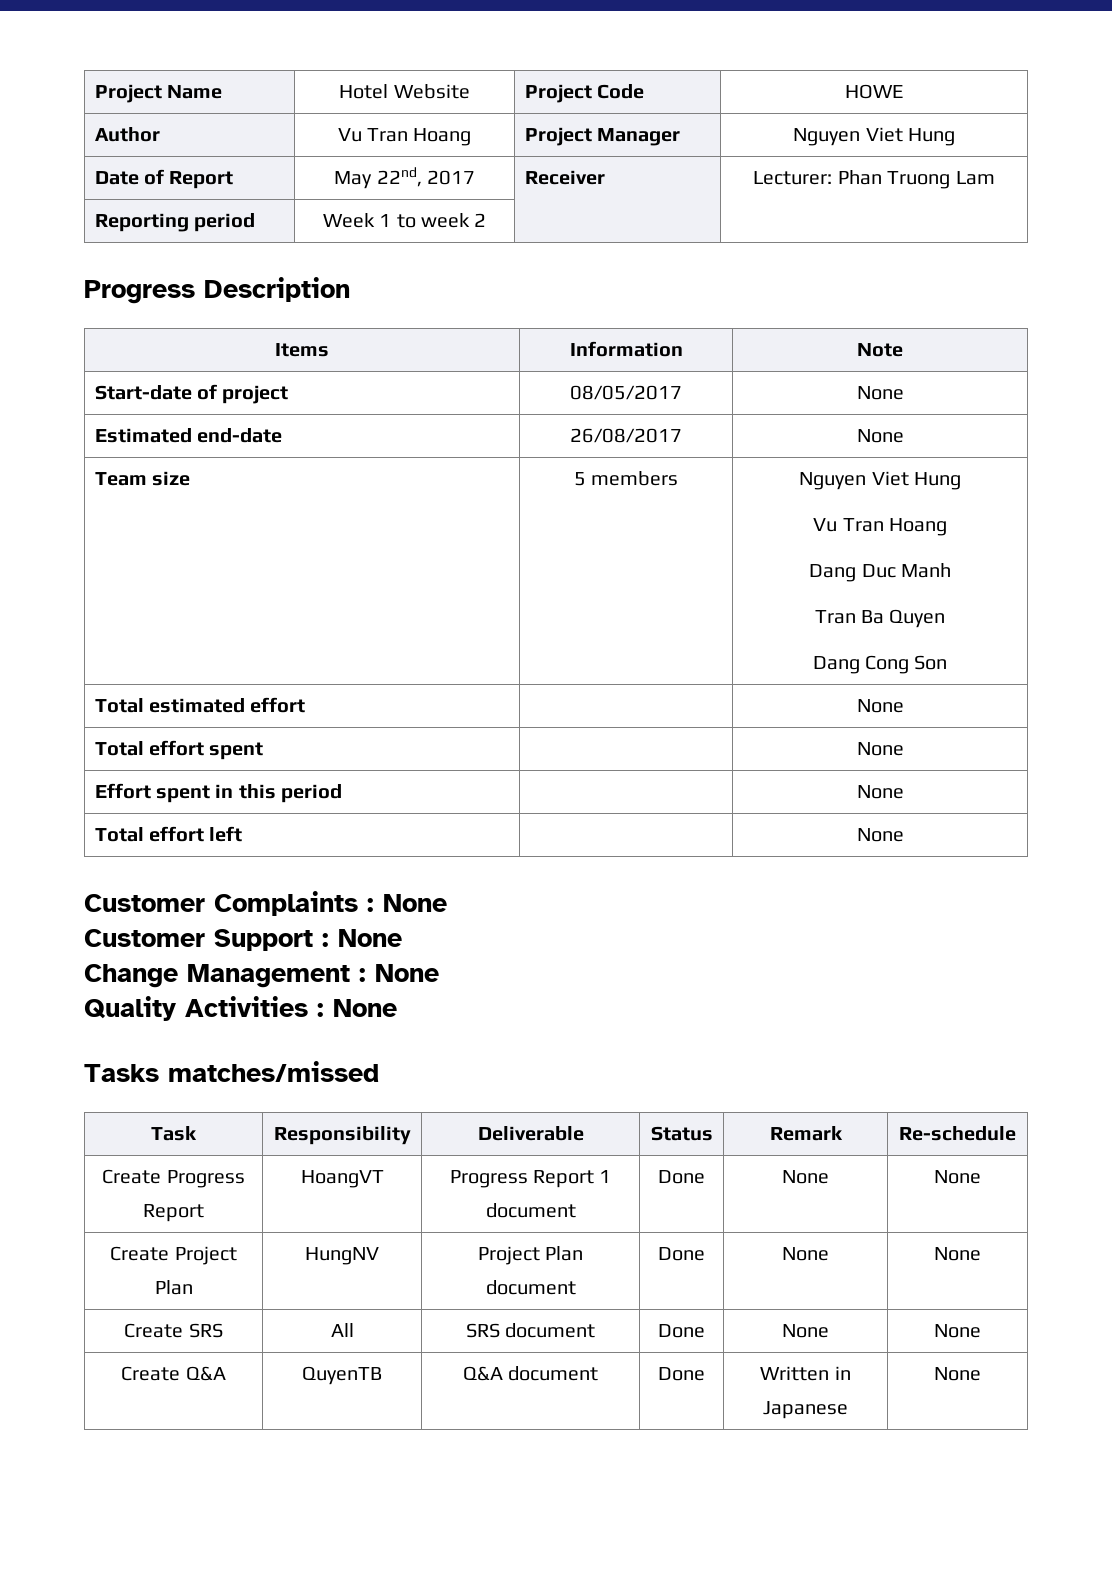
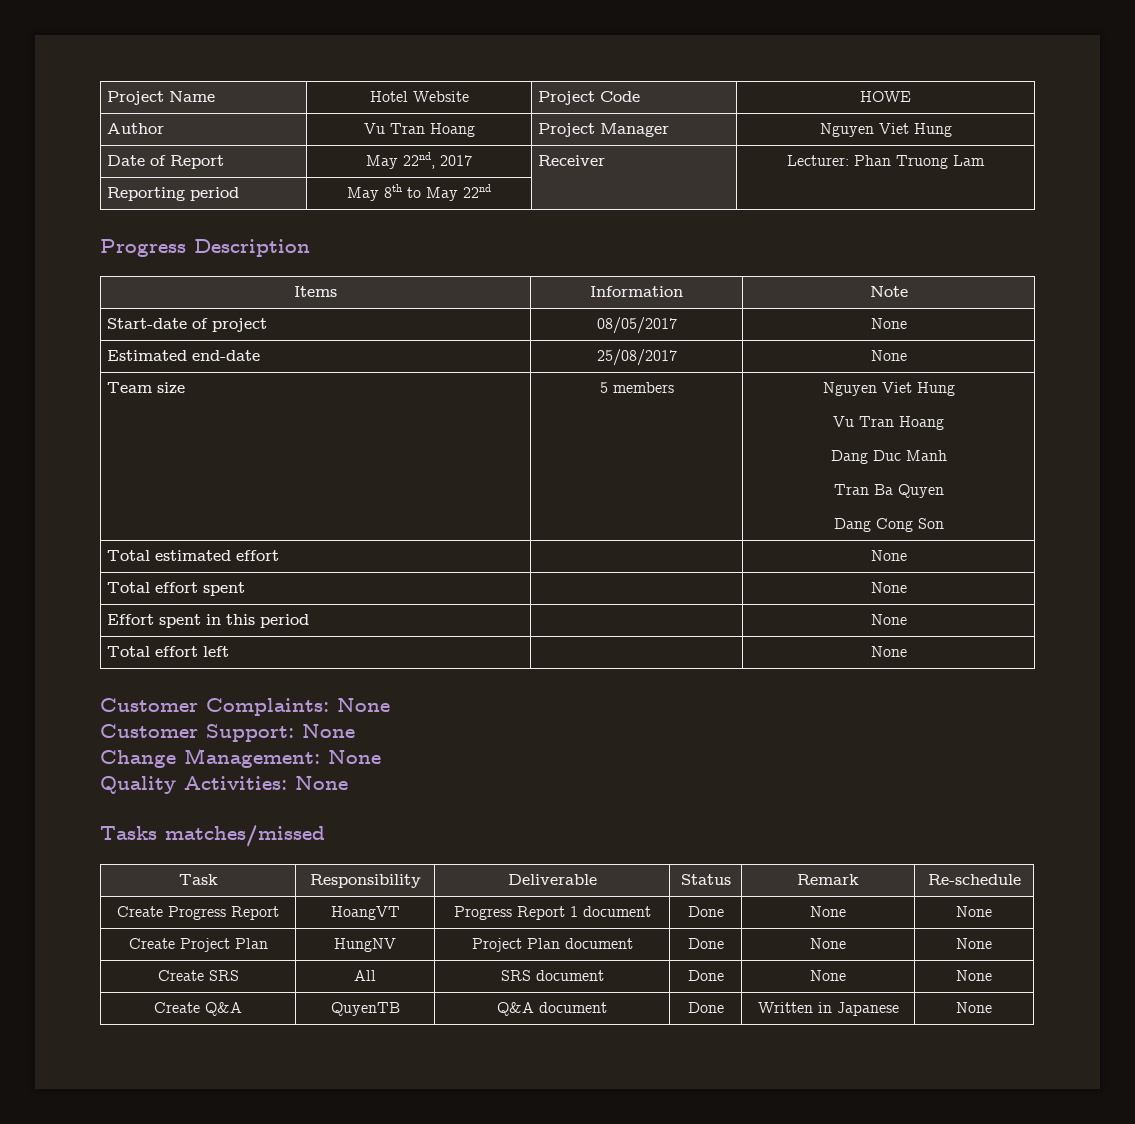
- Reporting period | Week 1 to week 2 | |
+ Reporting period | May 8th to May 22nd | |
- Estimated end-date | 26/08/2017 | None
+ Estimated end-date | 25/08/2017 | None
- Customer Complaints : None
- Customer Support : None
+ Customer Complaints: None
+ Customer Support: None
- Change Management : None
+ Change Management: None
- Quality Activities : None
+ Quality Activities: None

